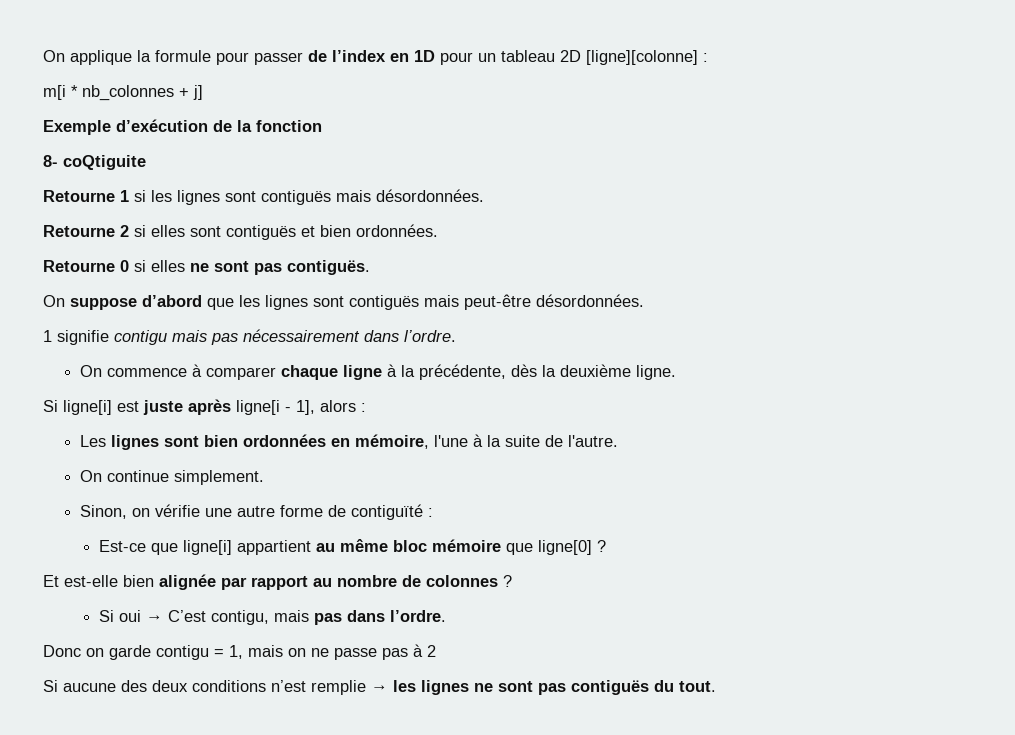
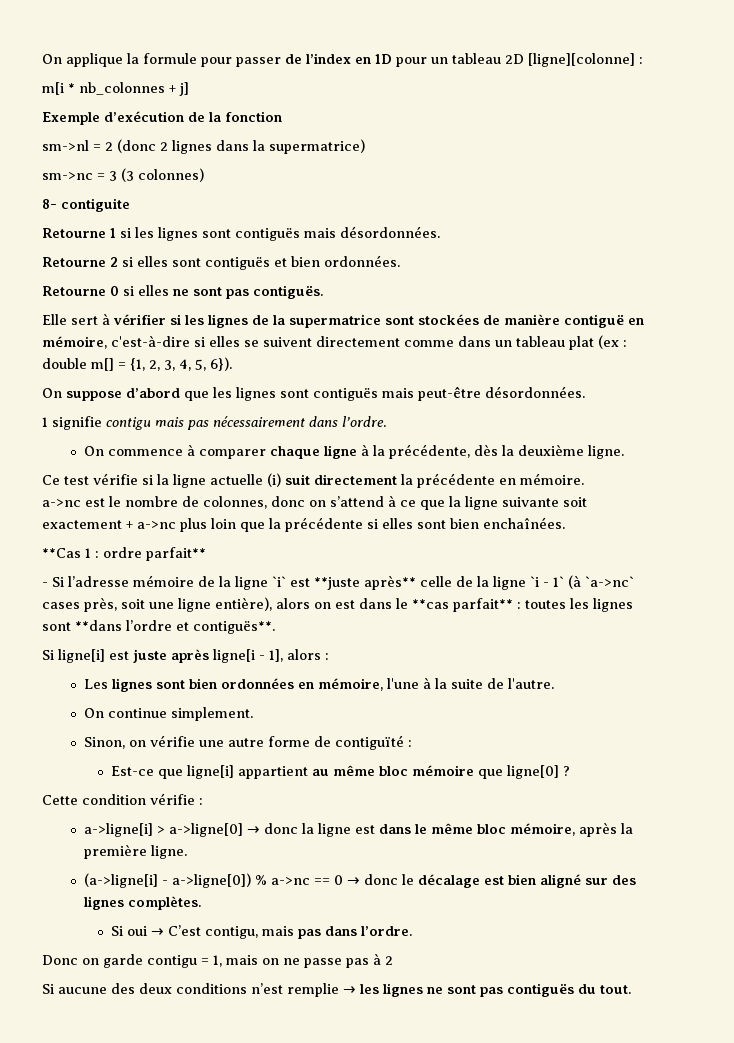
+ sm->nl = 2 (donc 2 lignes dans la supermatrice)
+ sm->nc = 3 (3 colonnes)
- 8- coQtiguite
+ 8- contiguite
+ Elle sert à vérifier si les lignes de la supermatrice sont stockées de manière contiguë en mémoire, c'est-à-dire si elles se suivent directement comme dans un tableau plat (ex : double m[] = {1, 2, 3, 4, 5, 6}).
+ Ce test vérifie si la ligne actuelle (i) suit directement la précédente en mémoire.
+ a->nc est le nombre de colonnes, donc on s’attend à ce que la ligne suivante soit exactement + a->nc plus loin que la précédente si elles sont bien enchaînées.
+ **Cas 1 : ordre parfait**
+ - Si l’adresse mémoire de la ligne `i` est **juste après** celle de la ligne `i - 1` (à `a->nc` cases près, soit une ligne entière), alors on est dans le **cas parfait** : toutes les lignes sont **dans l’ordre et contiguës**.
- Et est-elle bien alignée par rapport au nombre de colonnes ?
+ Cette condition vérifie :
+ a->ligne[i] > a->ligne[0] → donc la ligne est dans le même bloc mémoire, après la première ligne.
+ (a->ligne[i] - a->ligne[0]) % a->nc == 0 → donc le décalage est bien aligné sur des lignes complètes.

